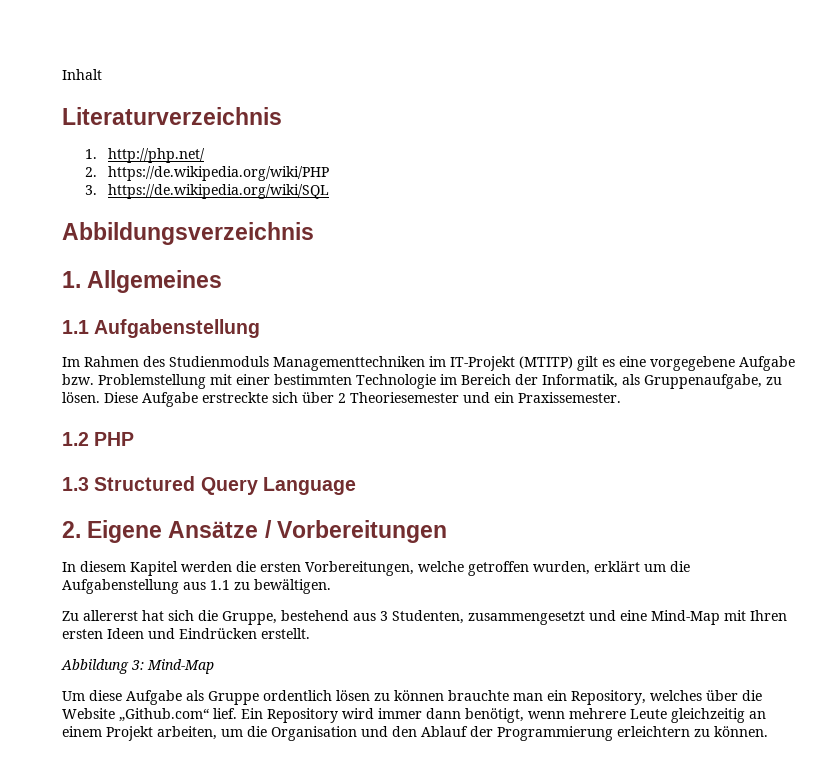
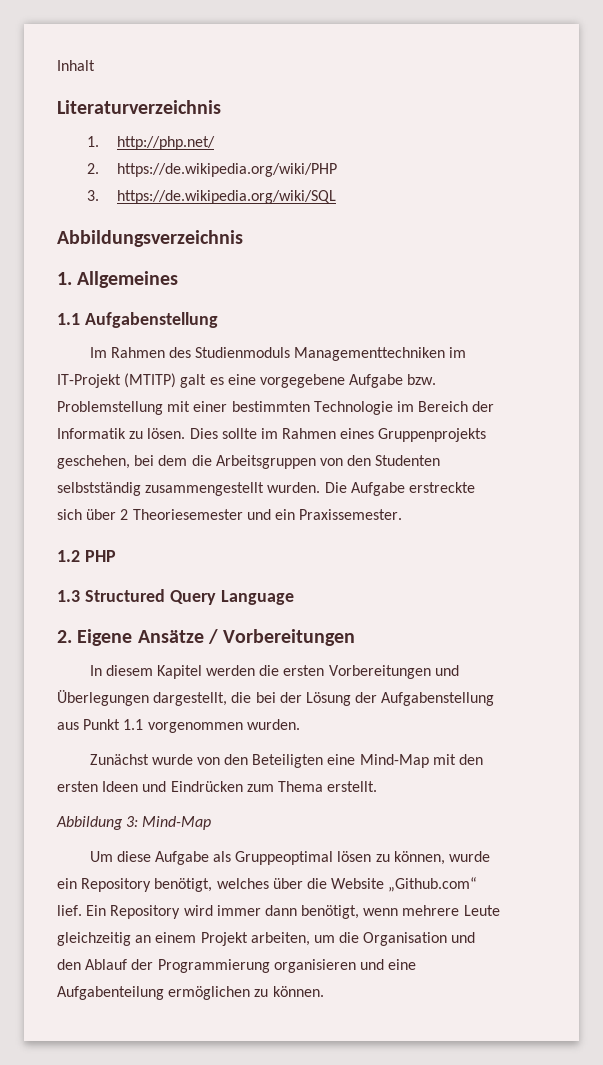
- Im Rahmen des Studienmoduls Managementtechniken im IT-Projekt (MTITP) gilt es eine vorgegebene Aufgabe bzw. Problemstellung mit einer bestimmten Technologie im Bereich der Informatik, als Gruppenaufgabe, zu lösen. Diese Aufgabe erstreckte sich über 2 Theoriesemester und ein Praxissemester.
+ Im Rahmen des Studienmoduls Managementtechniken im IT-Projekt (MTITP) galt es eine vorgegebene Aufgabe bzw. Problemstellung mit einer bestimmten Technologie im Bereich der Informatik zu lösen. Dies sollte im Rahmen eines Gruppenprojekts geschehen, bei dem die Arbeitsgruppen von den Studenten selbstständig zusammengestellt wurden. Die Aufgabe erstreckte sich über 2 Theoriesemester und ein Praxissemester.
- In diesem Kapitel werden die ersten Vorbereitungen, welche getroffen wurden, erklärt um die Aufgabenstellung aus 1.1 zu bewältigen.
- Zu allererst hat sich die Gruppe, bestehend aus 3 Studenten, zusammengesetzt und eine Mind-Map mit Ihren ersten Ideen und Eindrücken erstellt.
+ In diesem Kapitel werden die ersten Vorbereitungen und Überlegungen dargestellt, die bei der Lösung der Aufgabenstellung aus Punkt 1.1 vorgenommen wurden.
+ Zunächst wurde von den Beteiligten eine Mind-Map mit den ersten Ideen und Eindrücken zum Thema erstellt.
- Um diese Aufgabe als Gruppe ordentlich lösen zu können brauchte man ein Repository, welches über die Website „Github.com“ lief.
+ Um diese Aufgabe als Gruppeoptimal lösen zu können, wurde ein Repository benötigt, welches über die Website „Github.com“ lief.
- Ein Repository wird immer dann benötigt, wenn mehrere Leute gleichzeitig an einem Projekt arbeiten, um die Organisation und den Ablauf der Programmierung erleichtern zu können.
+ Ein Repository wird immer dann benötigt, wenn mehrere Leute gleichzeitig an einem Projekt arbeiten, um die Organisation und den Ablauf der Programmierung organisieren und eine Aufgabenteilung ermöglichen zu können.

